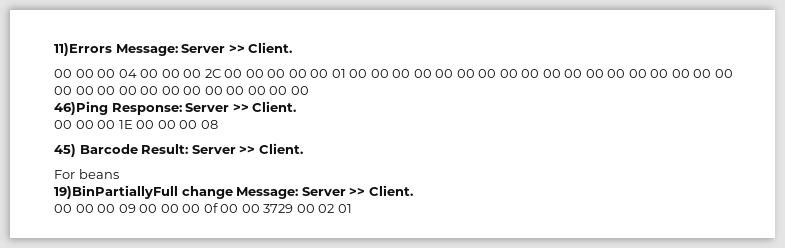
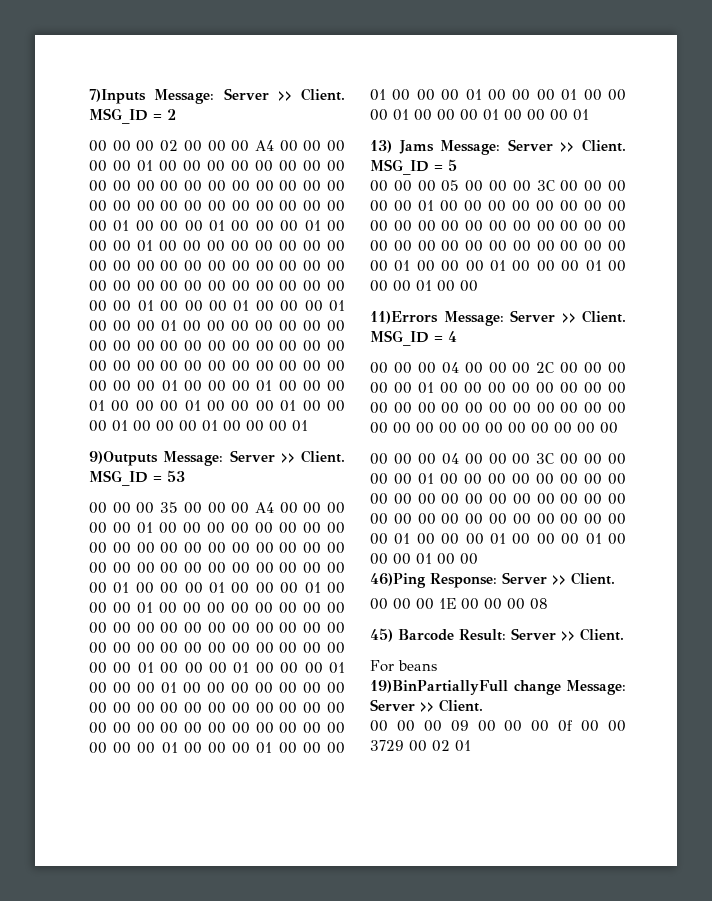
+ 7)Inputs Message: Server >> Client. MSG_ID = 2
+ 00 00 00 02 00 00 00 A4 00 00 00 00 00 01 00 00 00 00 00 00 00 00 00 00 00 00 00 00 00 00 00 00 00 00 00 00 00 00 00 00 00 00 00 00 00 01 00 00 00 01 00 00 00 01 00 00 00 01 00 00 00 00 00 00 00 00 00 00 00 00 00 00 00 00 00 00 00 00 00 00 00 00 00 00 00 00 00 00 00 00 01 00 00 00 01 00 00 00 01 00 00 00 01 00 00 00 00 00 00 00 00 00 00 00 00 00 00 00 00 00 00 00 00 00 00 00 00 00 00 00 00 00 00 00 00 01 00 00 00 01 00 00 00 01 00 00 00 01 00 00 00 01 00 00 00 01 00 00 00 01 00 00 00 01
+ 9)Outputs Message: Server >> Client. MSG_ID = 53
+ 00 00 00 35 00 00 00 A4 00 00 00 00 00 01 00 00 00 00 00 00 00 00 00 00 00 00 00 00 00 00 00 00 00 00 00 00 00 00 00 00 00 00 00 00 00 01 00 00 00 01 00 00 00 01 00 00 00 01 00 00 00 00 00 00 00 00 00 00 00 00 00 00 00 00 00 00 00 00 00 00 00 00 00 00 00 00 00 00 00 00 01 00 00 00 01 00 00 00 01 00 00 00 01 00 00 00 00 00 00 00 00 00 00 00 00 00 00 00 00 00 00 00 00 00 00 00 00 00 00 00 00 00 00 00 00 01 00 00 00 01 00 00 00 01 00 00 00 01 00 00 00 01 00 00 00 01 00 00 00 01 00 00 00 01
+ 13) Jams Message: Server >> Client. MSG_ID = 5
+ 00 00 00 05 00 00 00 3C 00 00 00 00 00 01 00 00 00 00 00 00 00 00 00 00 00 00 00 00 00 00 00 00 00 00 00 00 00 00 00 00 00 00 00 00 00 01 00 00 00 01 00 00 00 01 00 00 00 01 00 00
+ MSG_ID = 4
+ 00 00 00 04 00 00 00 3C 00 00 00 00 00 01 00 00 00 00 00 00 00 00 00 00 00 00 00 00 00 00 00 00 00 00 00 00 00 00 00 00 00 00 00 00 00 01 00 00 00 01 00 00 00 01 00 00 00 01 00 00

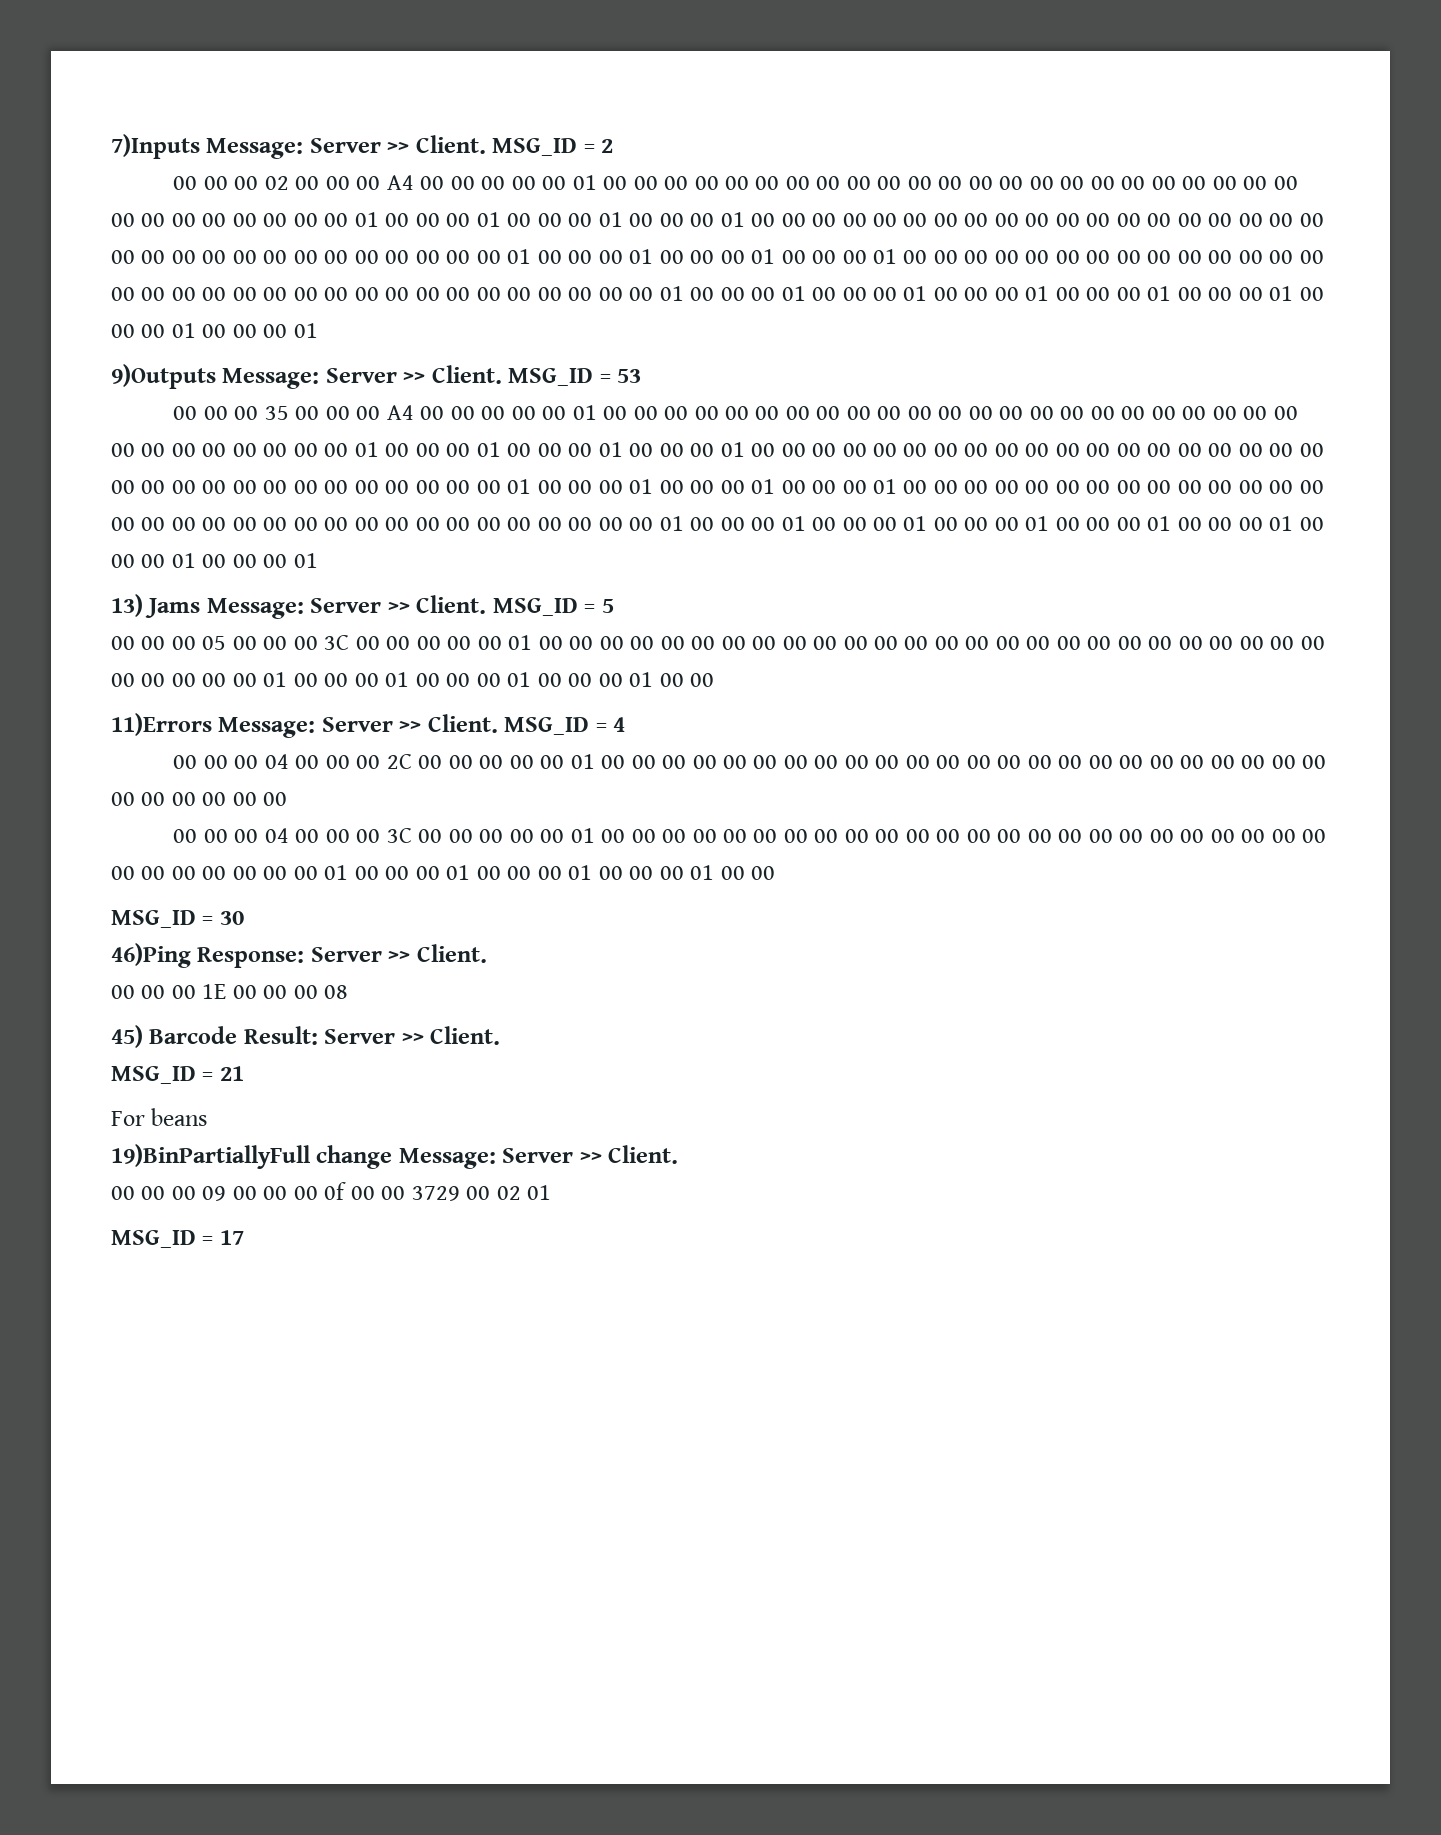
+ MSG_ID = 30
+ MSG_ID = 21
+ MSG_ID = 17

